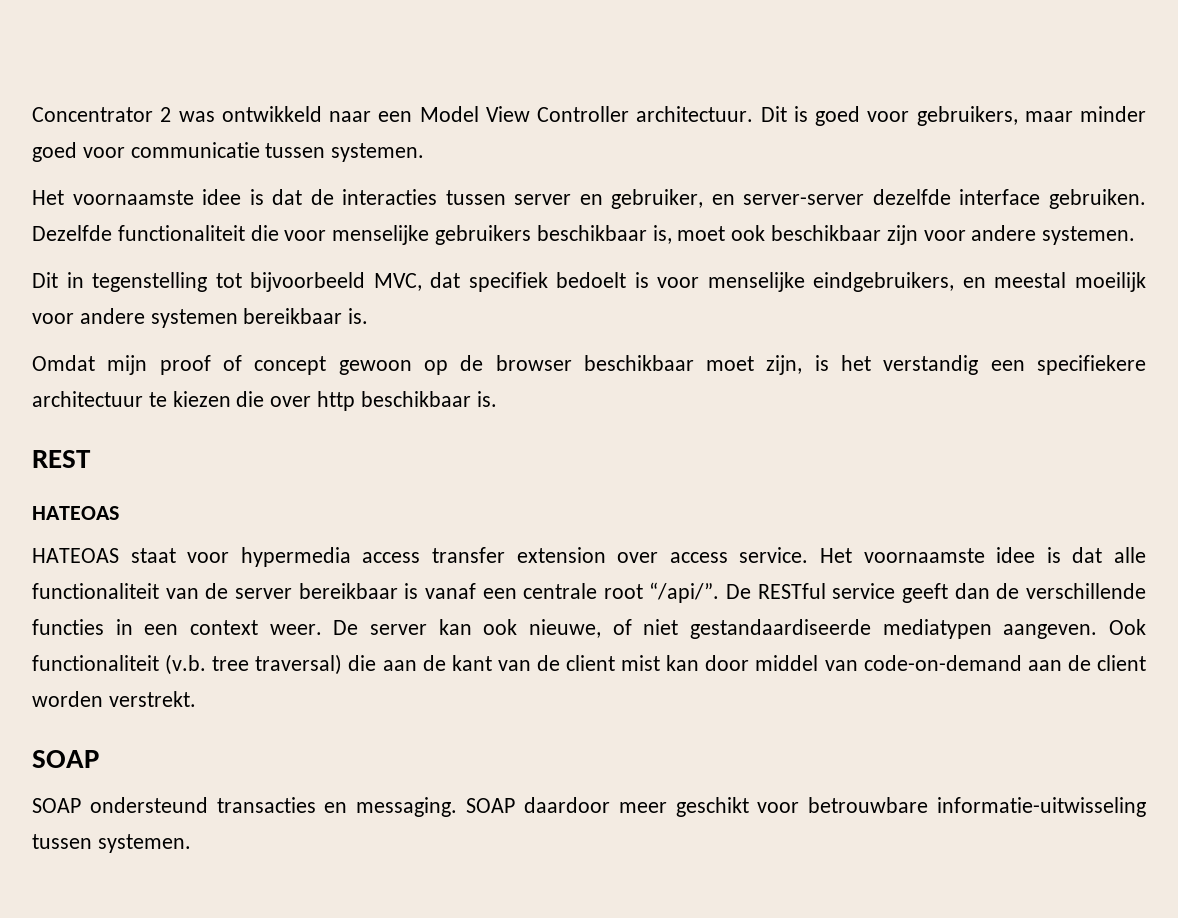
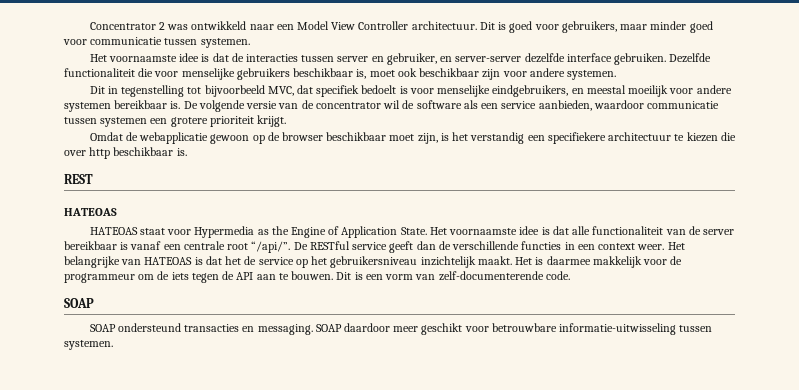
- Dit in tegenstelling tot bijvoorbeeld MVC, dat specifiek bedoelt is voor menselijke eindgebruikers, en meestal moeilijk voor andere systemen bereikbaar is.
- Omdat mijn proof of concept gewoon op de browser beschikbaar moet zijn, is het verstandig een specifiekere architectuur te kiezen die over http beschikbaar is.
+ Dit in tegenstelling tot bijvoorbeeld MVC, dat specifiek bedoelt is voor menselijke eindgebruikers, en meestal moeilijk voor andere systemen bereikbaar is. De volgende versie van de concentrator wil de software als een service aanbieden, waardoor communicatie tussen systemen een grotere prioriteit krijgt.
+ Omdat de webapplicatie gewoon op de browser beschikbaar moet zijn, is het verstandig een specifiekere architectuur te kiezen die over http beschikbaar is.
- HATEOAS staat voor hypermedia access transfer extension over access service.
+ HATEOAS staat voor Hypermedia as the Engine of Application State.
- De server kan ook nieuwe, of niet gestandaardiseerde mediatypen aangeven. Ook functionaliteit (v.b. tree traversal) die aan de kant van de client mist kan door middel van code-on-demand aan de client worden verstrekt.
+ Het belangrijke van HATEOAS is dat het de service op het gebruikersniveau inzichtelijk maakt. Het is daarmee makkelijk voor de programmeur om de iets tegen de API aan te bouwen. Dit is een vorm van zelf-documenterende code.

